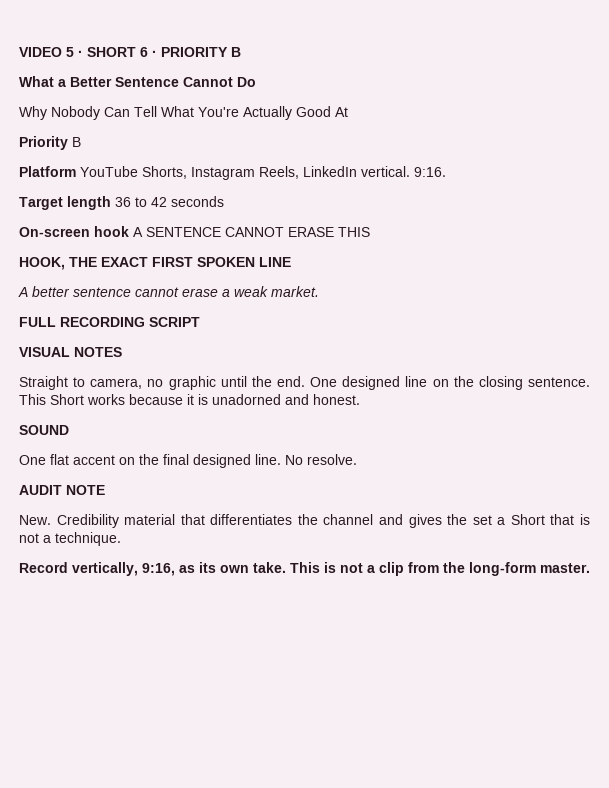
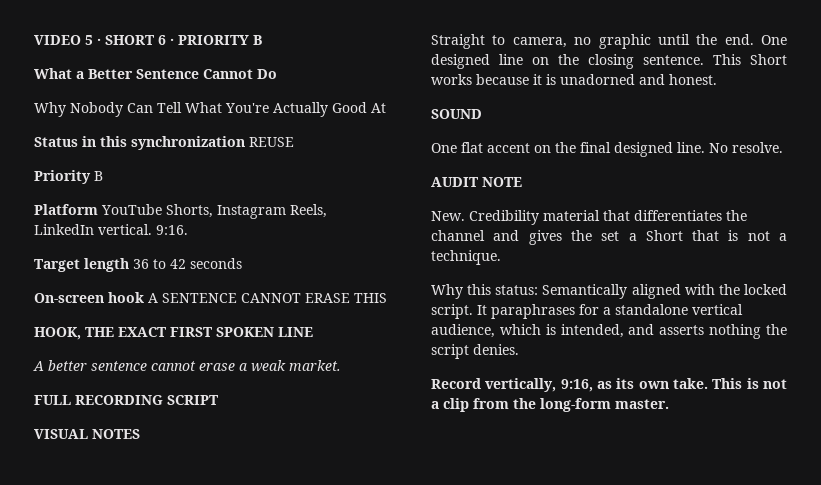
+ Status in this synchronization REUSE
+ Why this status: Semantically aligned with the locked script. It paraphrases for a standalone vertical audience, which is intended, and asserts nothing the script denies.

